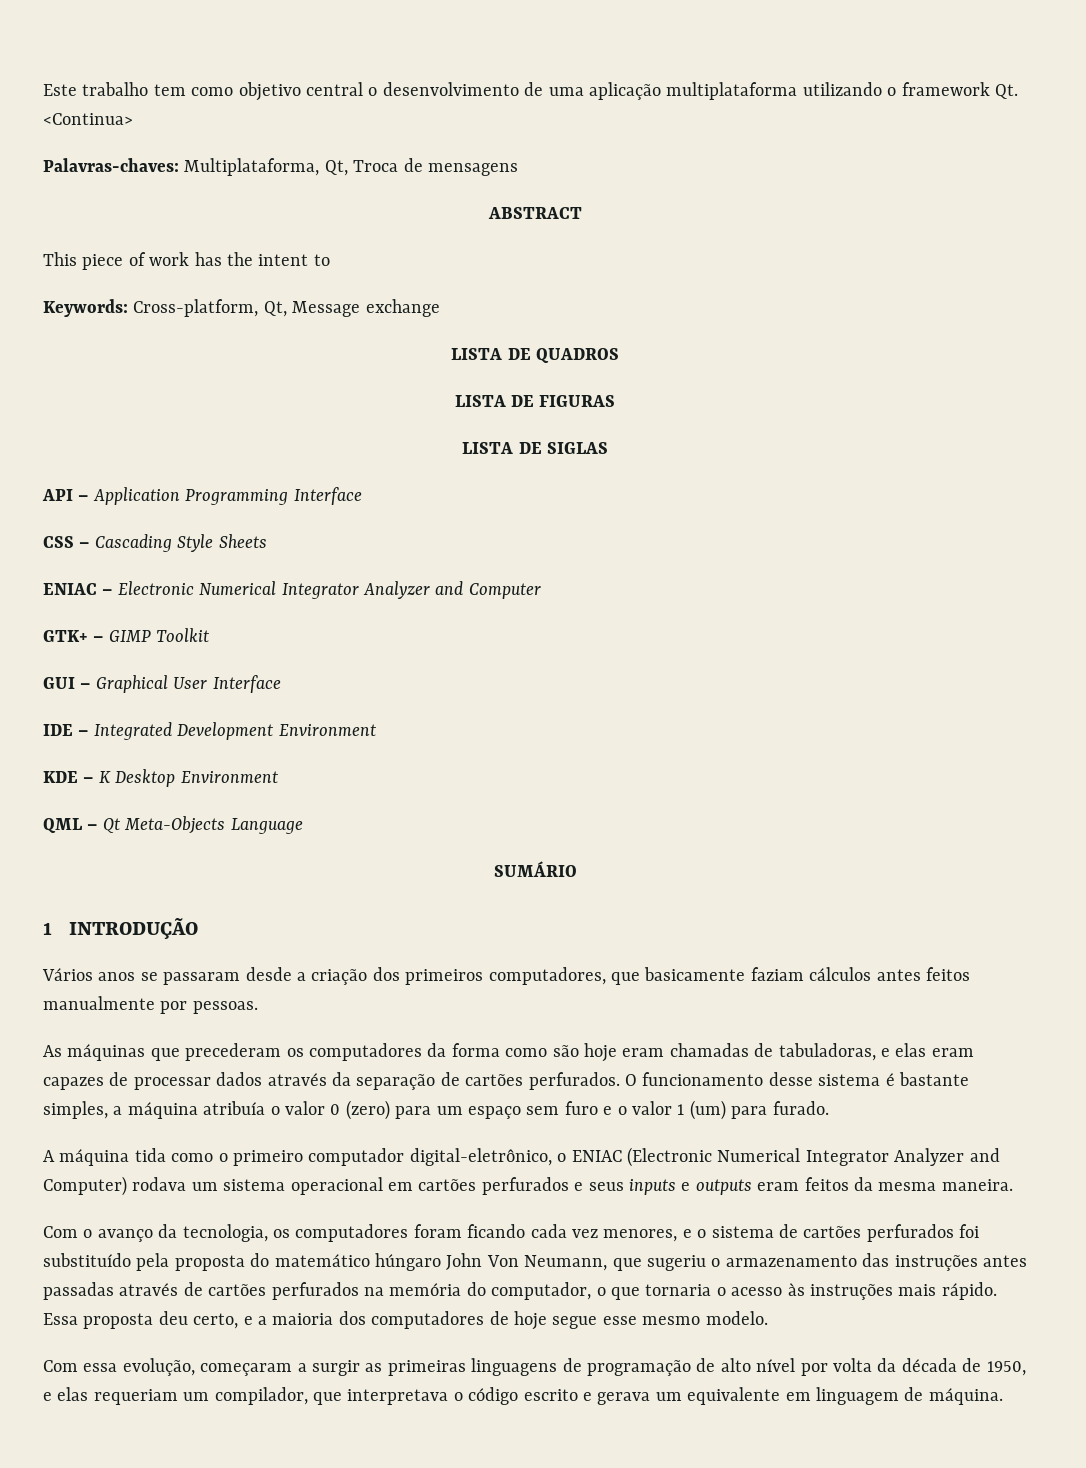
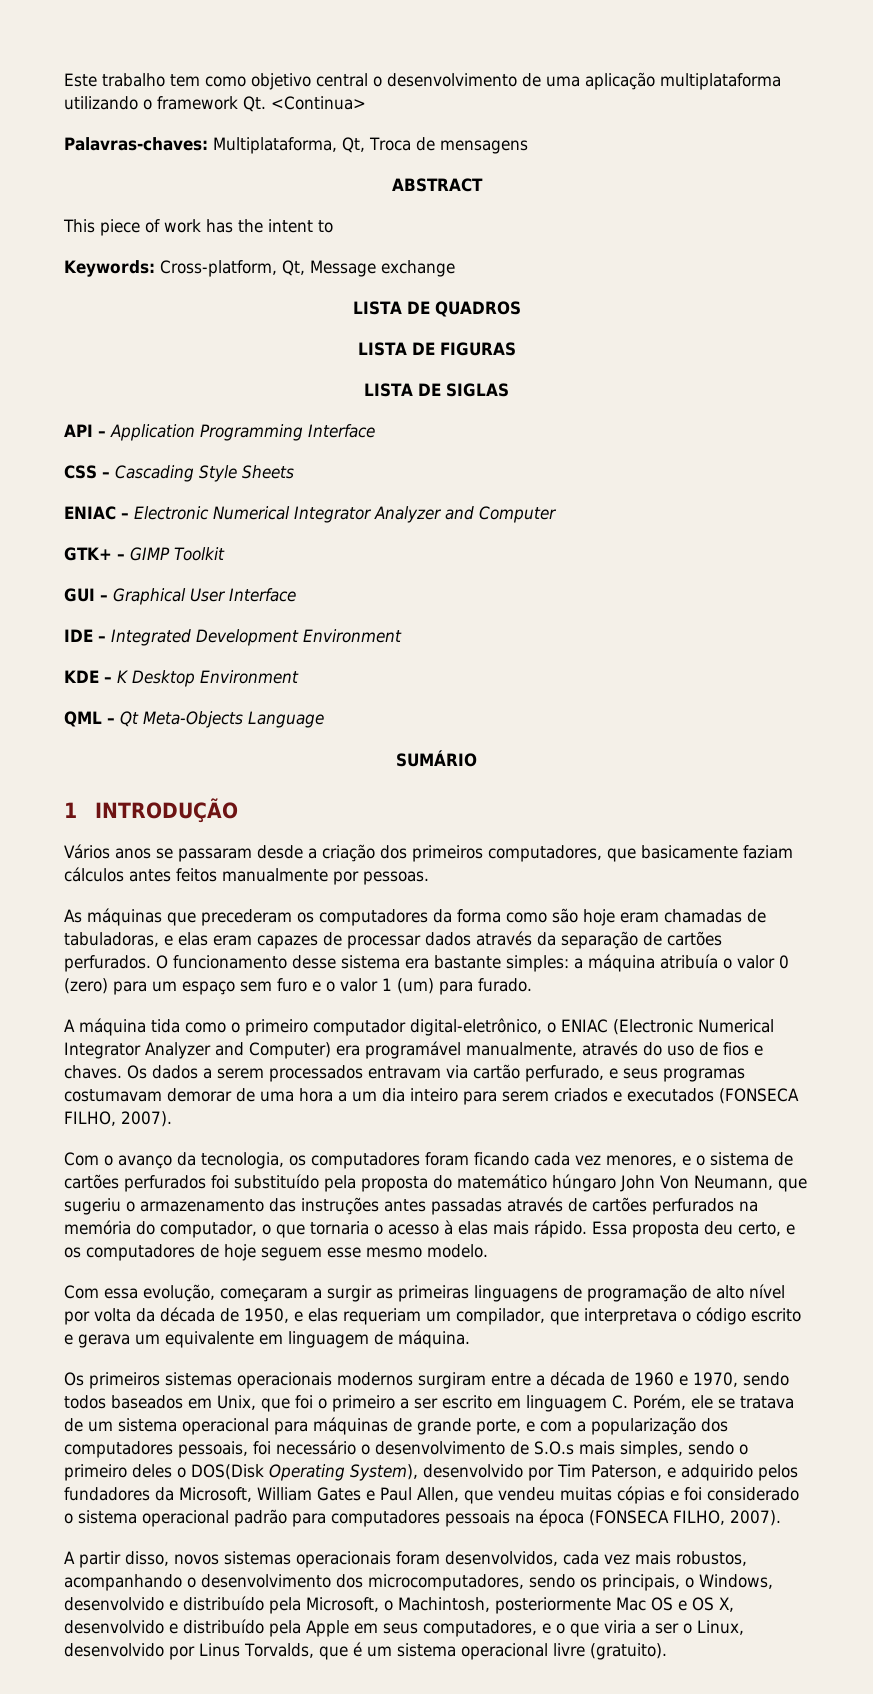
- O funcionamento desse sistema é bastante simples, a máquina atribuía o valor 0 (zero) para um espaço sem furo e o valor 1 (um) para furado.
+ O funcionamento desse sistema era bastante simples: a máquina atribuía o valor 0 (zero) para um espaço sem furo e o valor 1 (um) para furado.
- A máquina tida como o primeiro computador digital-eletrônico, o ENIAC (Electronic Numerical Integrator Analyzer and Computer) rodava um sistema operacional em cartões perfurados e seus inputs e outputs eram feitos da mesma maneira.
+ A máquina tida como o primeiro computador digital-eletrônico, o ENIAC (Electronic Numerical Integrator Analyzer and Computer) era programável manualmente, através do uso de fios e chaves. Os dados a serem processados entravam via cartão perfurado, e seus programas costumavam demorar de uma hora a um dia inteiro para serem criados e executados (FONSECA FILHO, 2007).
- Com o avanço da tecnologia, os computadores foram ficando cada vez menores, e o sistema de cartões perfurados foi substituído pela proposta do matemático húngaro John Von Neumann, que sugeriu o armazenamento das instruções antes passadas através de cartões perfurados na memória do computador, o que tornaria o acesso às instruções mais rápido.
+ Com o avanço da tecnologia, os computadores foram ficando cada vez menores, e o sistema de cartões perfurados foi substituído pela proposta do matemático húngaro John Von Neumann, que sugeriu o armazenamento das instruções antes passadas através de cartões perfurados na memória do computador, o que tornaria o acesso à elas mais rápido.
- Essa proposta deu certo, e a maioria dos computadores de hoje segue esse mesmo modelo.
+ Essa proposta deu certo, e os computadores de hoje seguem esse mesmo modelo.
+ Os primeiros sistemas operacionais modernos surgiram entre a década de 1960 e 1970, sendo todos baseados em Unix, que foi o primeiro a ser escrito em linguagem C. Porém, ele se tratava de um sistema operacional para máquinas de grande porte, e com a popularização dos computadores pessoais, foi necessário o desenvolvimento de S.O.s mais simples, sendo o primeiro deles o DOS(Disk Operating System), desenvolvido por Tim Paterson, e adquirido pelos fundadores da Microsoft, William Gates e Paul Allen, que vendeu muitas cópias e foi considerado o sistema operacional padrão para computadores pessoais na época (FONSECA FILHO, 2007).
+ A partir disso, novos sistemas operacionais foram desenvolvidos, cada vez mais robustos, acompanhando o desenvolvimento dos microcomputadores, sendo os principais, o Windows, desenvolvido e distribuído pela Microsoft, o Machintosh, posteriormente Mac OS e OS X, desenvolvido e distribuído pela Apple em seus computadores, e o que viria a ser o Linux, desenvolvido por Linus Torvalds, que é um sistema operacional livre (gratuito).

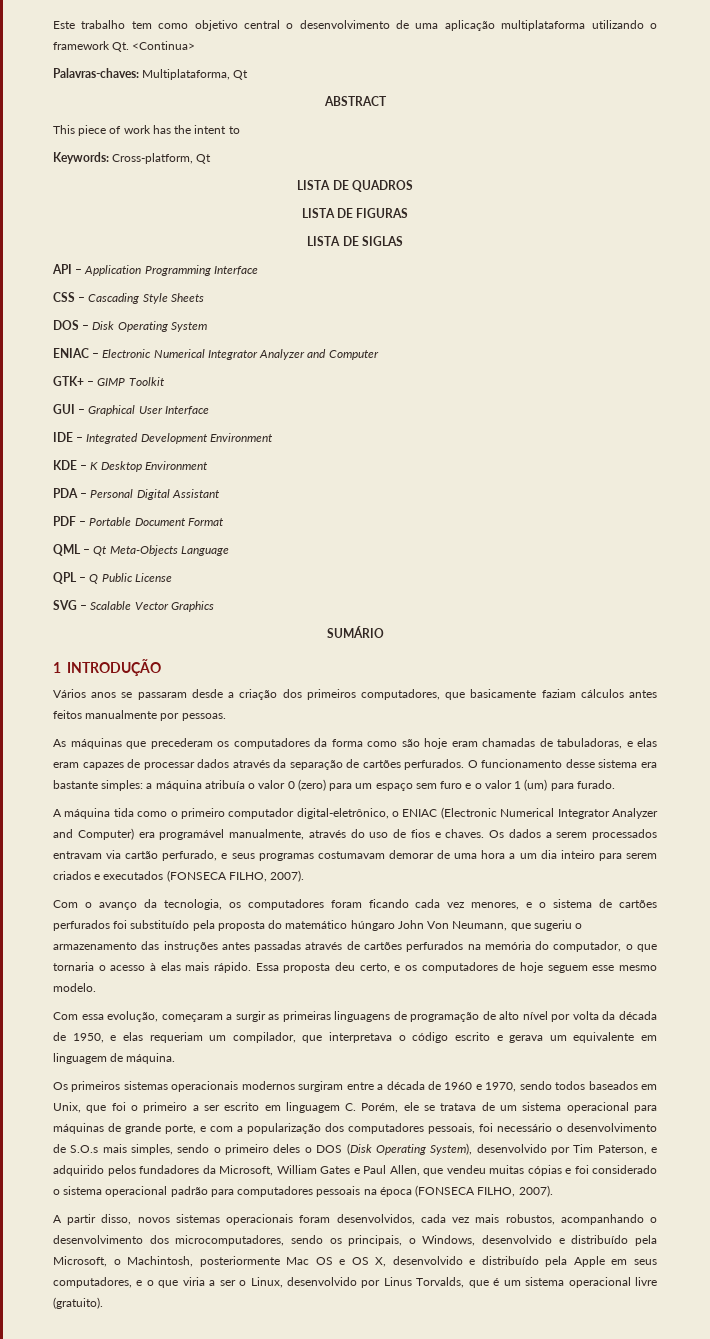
- Palavras-chaves: Multiplataforma, Qt, Troca de mensagens
+ Palavras-chaves: Multiplataforma, Qt
- Keywords: Cross-platform, Qt, Message exchange
+ Keywords: Cross-platform, Qt
+ DOS – Disk Operating System
+ PDA – Personal Digital Assistant
+ PDF – Portable Document Format
+ QPL – Q Public License
+ SVG – Scalable Vector Graphics
- Os primeiros sistemas operacionais modernos surgiram entre a década de 1960 e 1970, sendo todos baseados em Unix, que foi o primeiro a ser escrito em linguagem C. Porém, ele se tratava de um sistema operacional para máquinas de grande porte, e com a popularização dos computadores pessoais, foi necessário o desenvolvimento de S.O.s mais simples, sendo o primeiro deles o DOS(Disk Operating System), desenvolvido por Tim Paterson, e adquirido pelos fundadores da Microsoft, William Gates e Paul Allen, que vendeu muitas cópias e foi considerado o sistema operacional padrão para computadores pessoais na época (FONSECA FILHO, 2007).
+ Os primeiros sistemas operacionais modernos surgiram entre a década de 1960 e 1970, sendo todos baseados em Unix, que foi o primeiro a ser escrito em linguagem C. Porém, ele se tratava de um sistema operacional para máquinas de grande porte, e com a popularização dos computadores pessoais, foi necessário o desenvolvimento de S.O.s mais simples, sendo o primeiro deles o DOS (Disk Operating System), desenvolvido por Tim Paterson, e adquirido pelos fundadores da Microsoft, William Gates e Paul Allen, que vendeu muitas cópias e foi considerado o sistema operacional padrão para computadores pessoais na época (FONSECA FILHO, 2007).

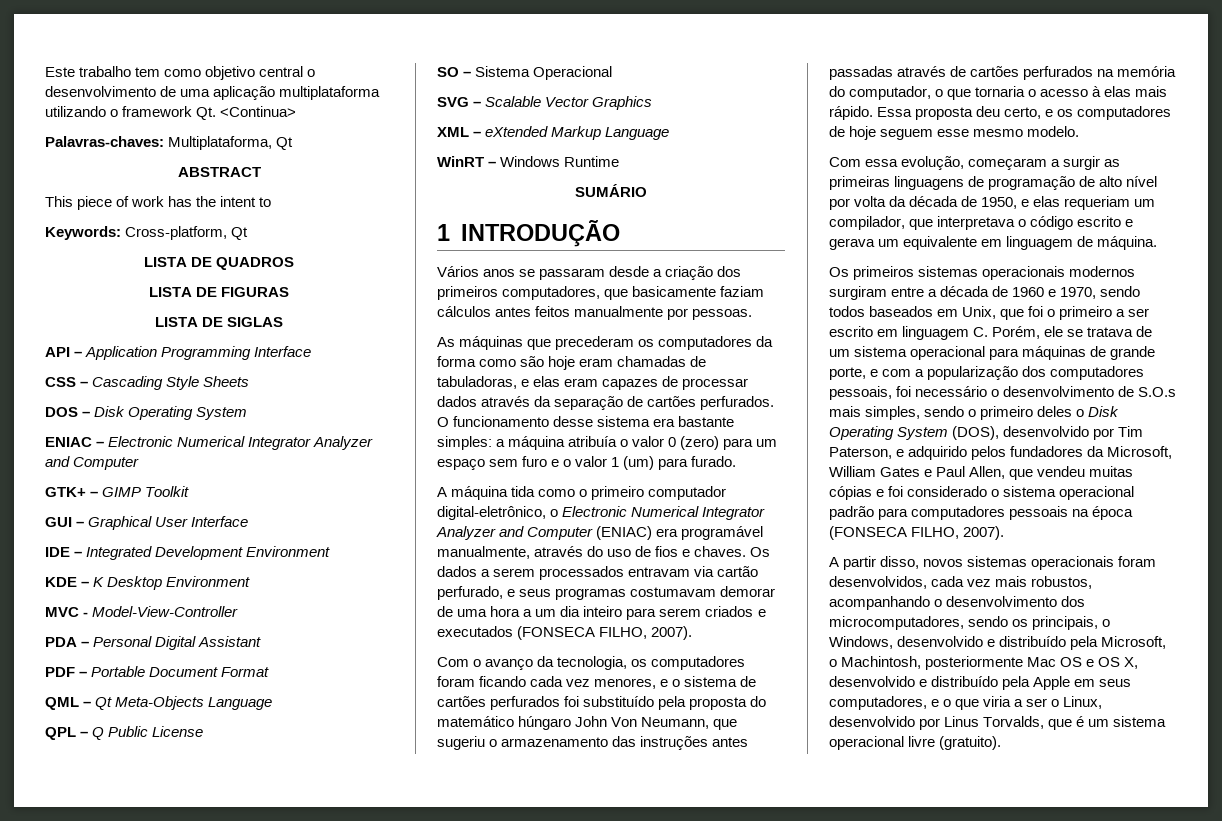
+ MVC - Model-View-Controller
+ SO – Sistema Operacional
+ XML – eXtended Markup Language
+ WinRT – Windows Runtime
- A máquina tida como o primeiro computador digital-eletrônico, o ENIAC (Electronic Numerical Integrator Analyzer and Computer) era programável manualmente, através do uso de fios e chaves.
+ A máquina tida como o primeiro computador digital-eletrônico, o Electronic Numerical Integrator Analyzer and Computer (ENIAC) era programável manualmente, através do uso de fios e chaves.
- Os primeiros sistemas operacionais modernos surgiram entre a década de 1960 e 1970, sendo todos baseados em Unix, que foi o primeiro a ser escrito em linguagem C. Porém, ele se tratava de um sistema operacional para máquinas de grande porte, e com a popularização dos computadores pessoais, foi necessário o desenvolvimento de S.O.s mais simples, sendo o primeiro deles o DOS (Disk Operating System), desenvolvido por Tim Paterson, e adquirido pelos fundadores da Microsoft, William Gates e Paul Allen, que vendeu muitas cópias e foi considerado o sistema operacional padrão para computadores pessoais na época (FONSECA FILHO, 2007).
+ Os primeiros sistemas operacionais modernos surgiram entre a década de 1960 e 1970, sendo todos baseados em Unix, que foi o primeiro a ser escrito em linguagem C. Porém, ele se tratava de um sistema operacional para máquinas de grande porte, e com a popularização dos computadores pessoais, foi necessário o desenvolvimento de S.O.s mais simples, sendo o primeiro deles o Disk Operating System (DOS), desenvolvido por Tim Paterson, e adquirido pelos fundadores da Microsoft, William Gates e Paul Allen, que vendeu muitas cópias e foi considerado o sistema operacional padrão para computadores pessoais na época (FONSECA FILHO, 2007).

